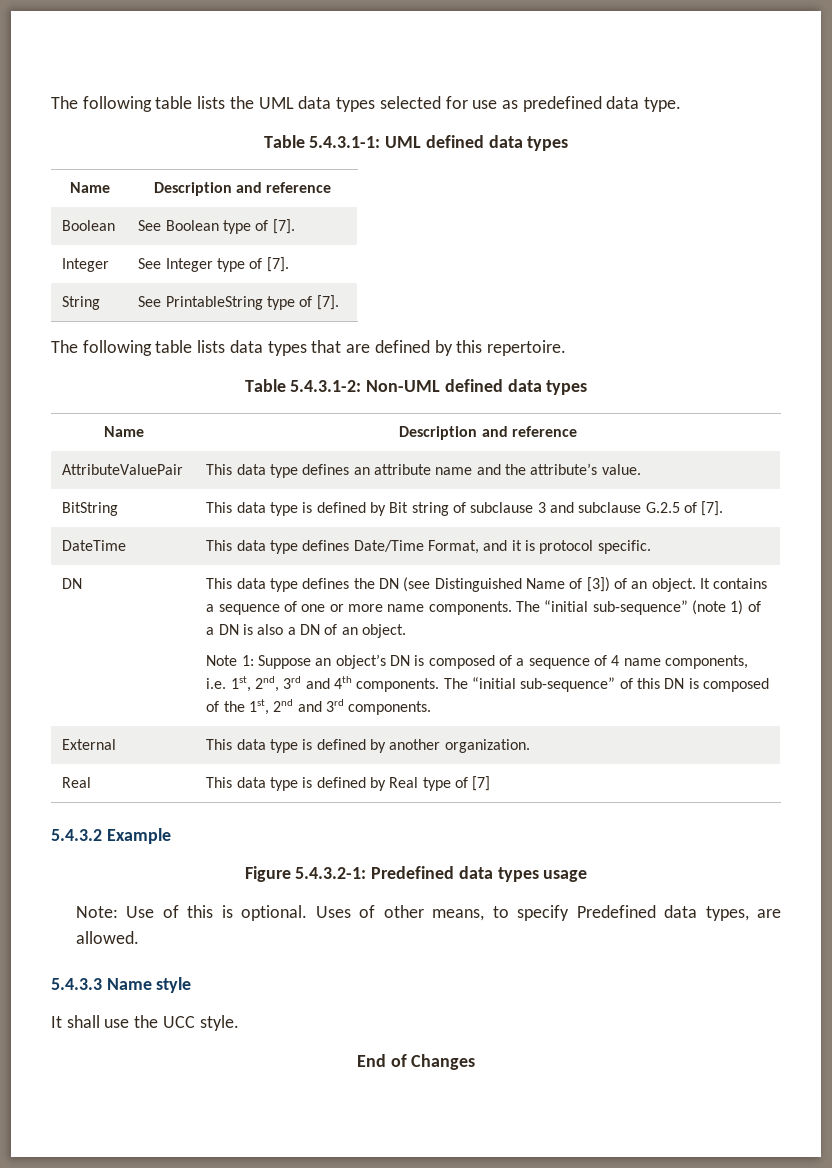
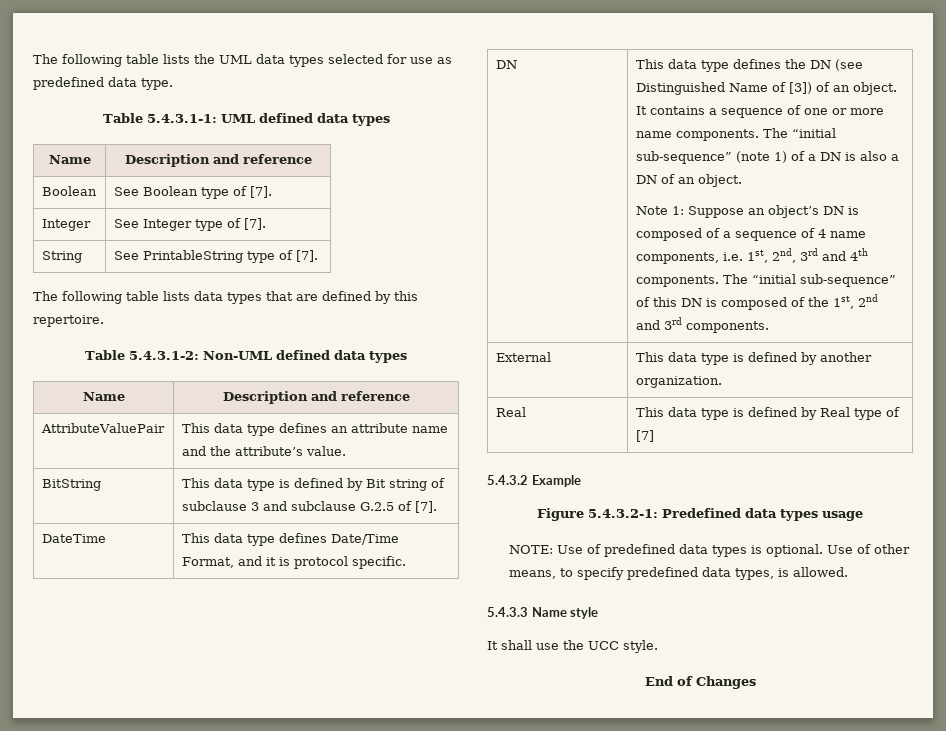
- Note: Use of this is optional.
+ NOTE: Use of predefined data types is optional.
- Uses of other means, to specify Predefined data types, are allowed.
+ Use of other means, to specify predefined data types, is allowed.

